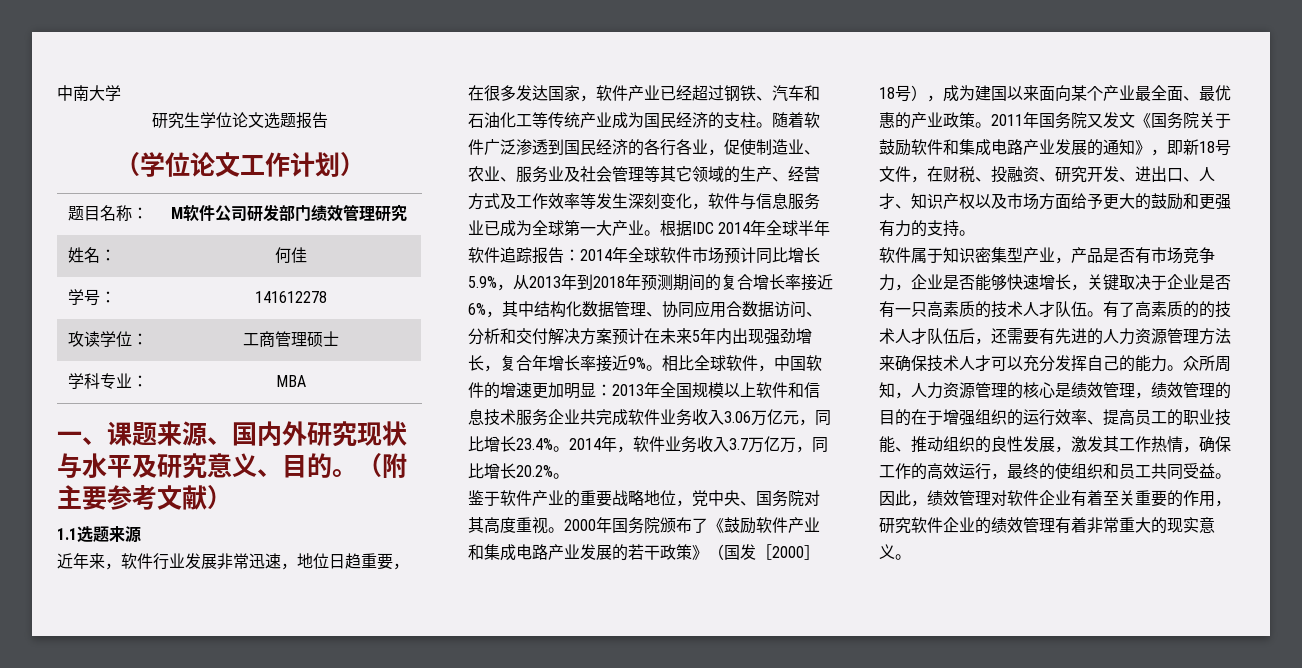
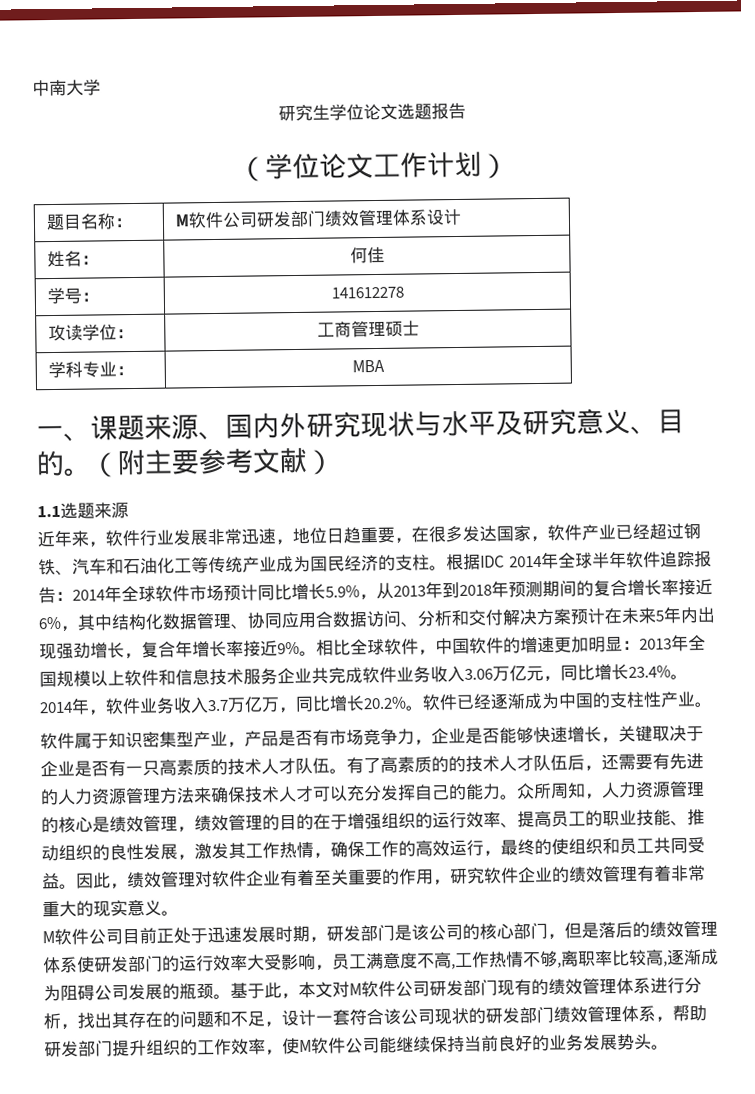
- 题目名称： | M软件公司研发部门绩效管理研究
+ 题目名称： | M软件公司研发部门绩效管理体系设计
- 随着软件广泛渗透到国民经济的各行各业，促使制造业、农业、服务业及社会管理等其它领域的生产、经营方式及工作效率等发生深刻变化，软件与信息服务业已成为全球第一大产业。
- 2014年，软件业务收入3.7万亿万，同比增长20.2%。
- 鉴于软件产业的重要战略地位，党中央、国务院对其高度重视。2000年国务院颁布了《鼓励软件产业和集成电路产业发展的若干政策》（国发［2000］18号），成为建国以来面向某个产业最全面、最优惠的产业政策。2011年国务院又发文《国务院关于鼓励软件和集成电路产业发展的通知》，即新18号文件，在财税、投融资、研究开发、进出口、人才、知识产权以及市场方面给予更大的鼓励和更强有力的支持。
+ 2014年，软件业务收入3.7万亿万，同比增长20.2%。软件已经逐渐成为中国的支柱性产业。
+ M软件公司目前正处于迅速发展时期，研发部门是该公司的核心部门，但是落后的绩效管理体系使研发部门的运行效率大受影响，员工满意度不高,工作热情不够,离职率比较高,逐渐成为阻碍公司发展的瓶颈。基于此，本文对M软件公司研发部门现有的绩效管理体系进行分析，找出其存在的问题和不足，设计一套符合该公司现状的研发部门绩效管理体系，帮助研发部门提升组织的工作效率，使M软件公司能继续保持当前良好的业务发展势头。

